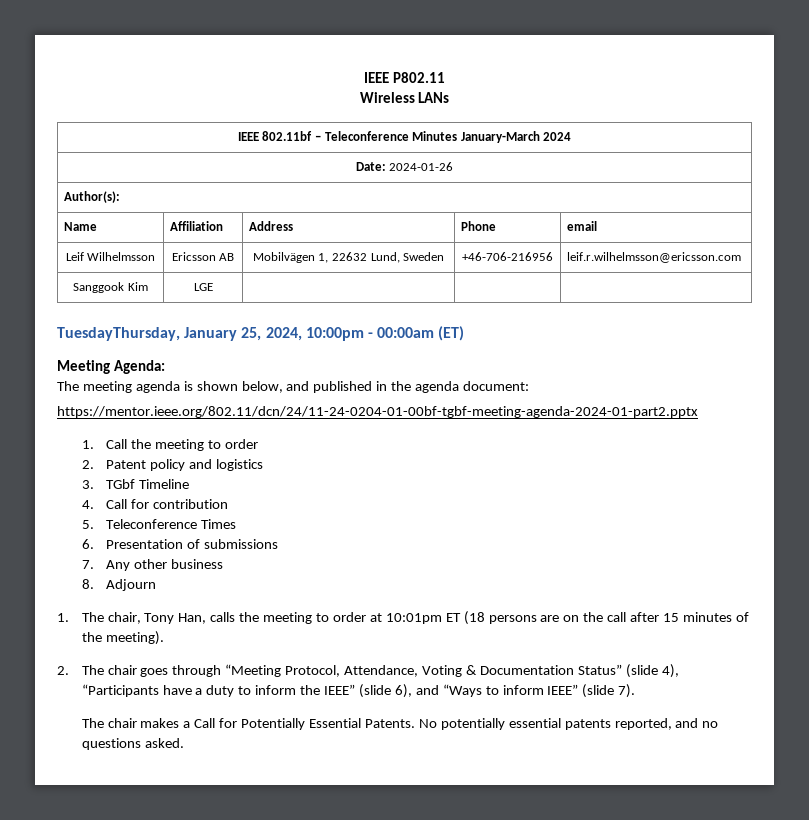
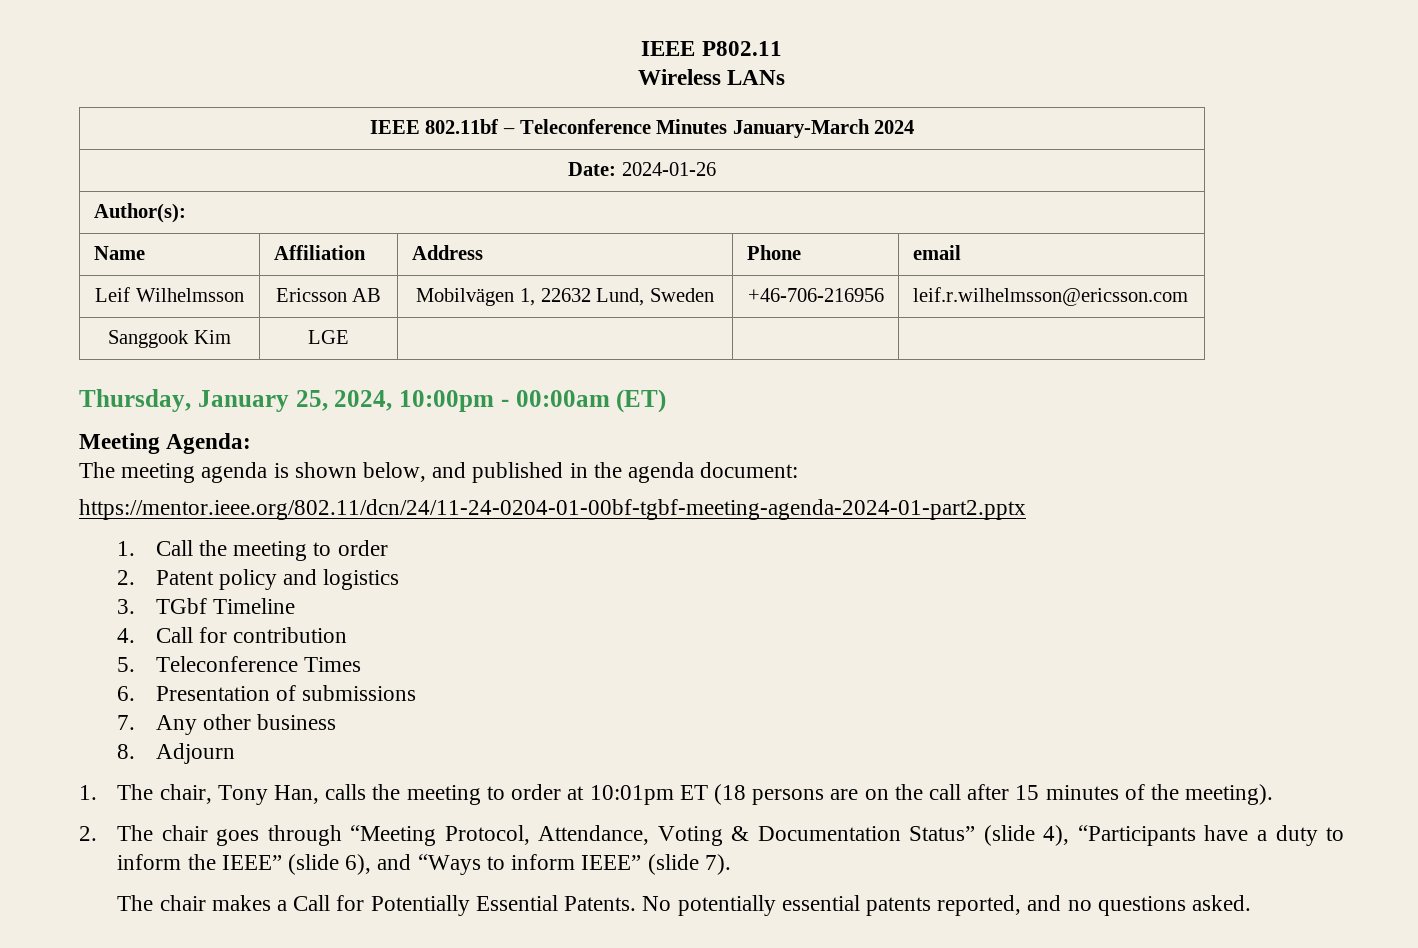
- TuesdayThursday, January 25, 2024, 10:00pm - 00:00am (ET)
+ Thursday, January 25, 2024, 10:00pm - 00:00am (ET)

